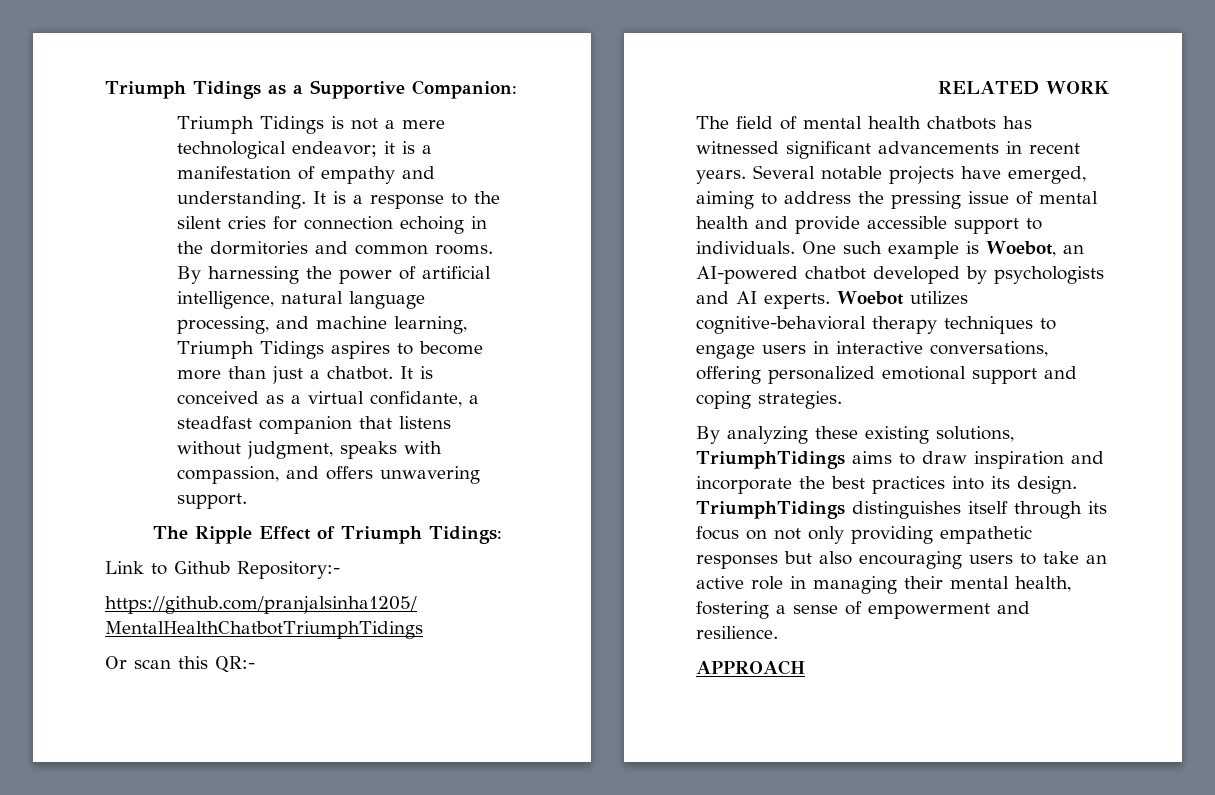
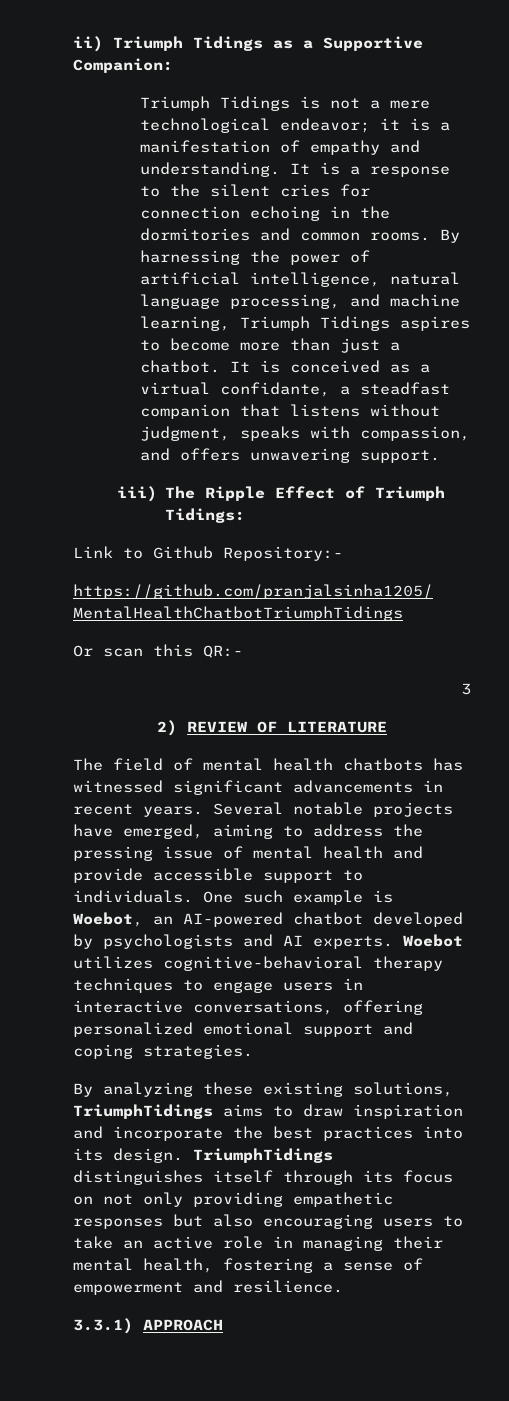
- Triumph Tidings as a Supportive Companion:
+ ii) Triumph Tidings as a Supportive Companion:
- The Ripple Effect of Triumph Tidings:
+ iii) The Ripple Effect of Triumph Tidings:
- RELATED WORK
+ 3
+ 2) REVIEW OF LITERATURE
- APPROACH
+ 3.3.1) APPROACH

